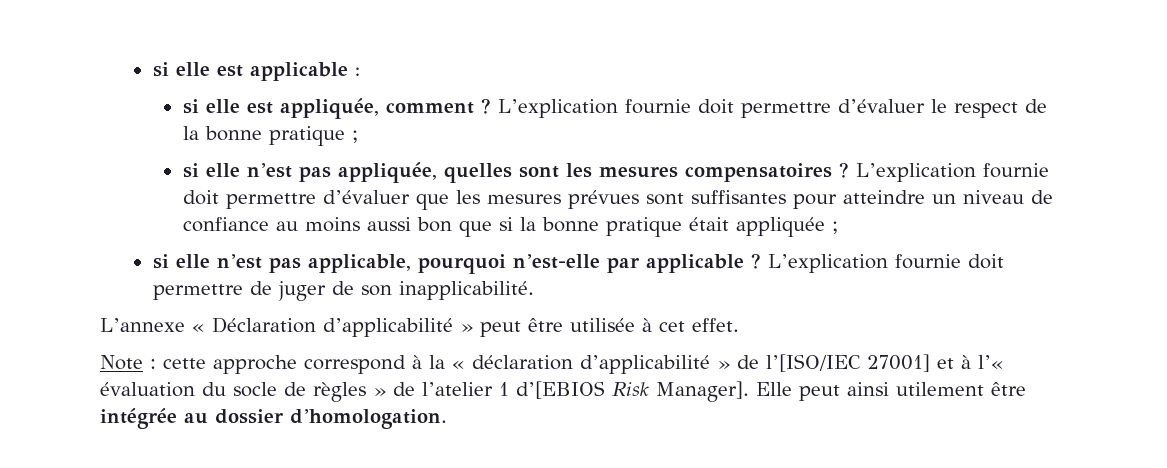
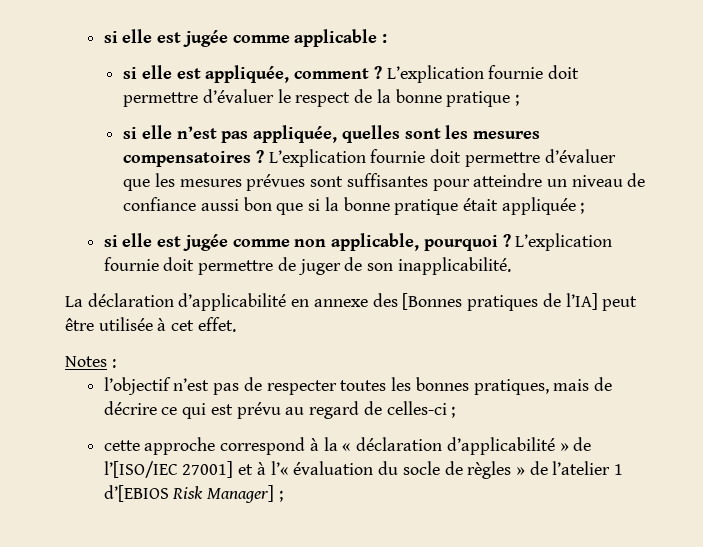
- si elle est applicable :
+ si elle est jugée comme applicable :
- L’explication fournie doit permettre d’évaluer que les mesures prévues sont suffisantes pour atteindre un niveau de confiance au moins aussi bon que si la bonne pratique était appliquée ;
+ L’explication fournie doit permettre d’évaluer que les mesures prévues sont suffisantes pour atteindre un niveau de confiance aussi bon que si la bonne pratique était appliquée ;
- si elle n’est pas applicable, pourquoi n’est-elle par applicable ?
+ si elle est jugée comme non applicable, pourquoi ?
- L’annexe « Déclaration d’applicabilité » peut être utilisée à cet effet.
+ La déclaration d’applicabilité en annexe des [Bonnes pratiques de l’IA] peut être utilisée à cet effet.
- Note : cette approche correspond à la « déclaration d’applicabilité » de l’[ISO/IEC 27001] et à l’« évaluation du socle de règles » de l’atelier 1 d’[EBIOS Risk Manager]. Elle peut ainsi utilement être intégrée au dossier d’homologation.
+ Notes :
+ l’objectif n’est pas de respecter toutes les bonnes pratiques, mais de décrire ce qui est prévu au regard de celles-ci ;
+ cette approche correspond à la « déclaration d’applicabilité » de l’[ISO/IEC 27001] et à l’« évaluation du socle de règles » de l’atelier 1 d’[EBIOS Risk Manager] ;

